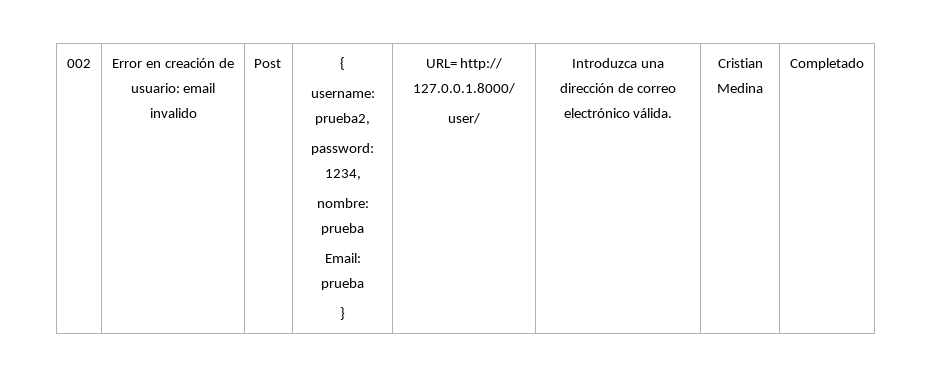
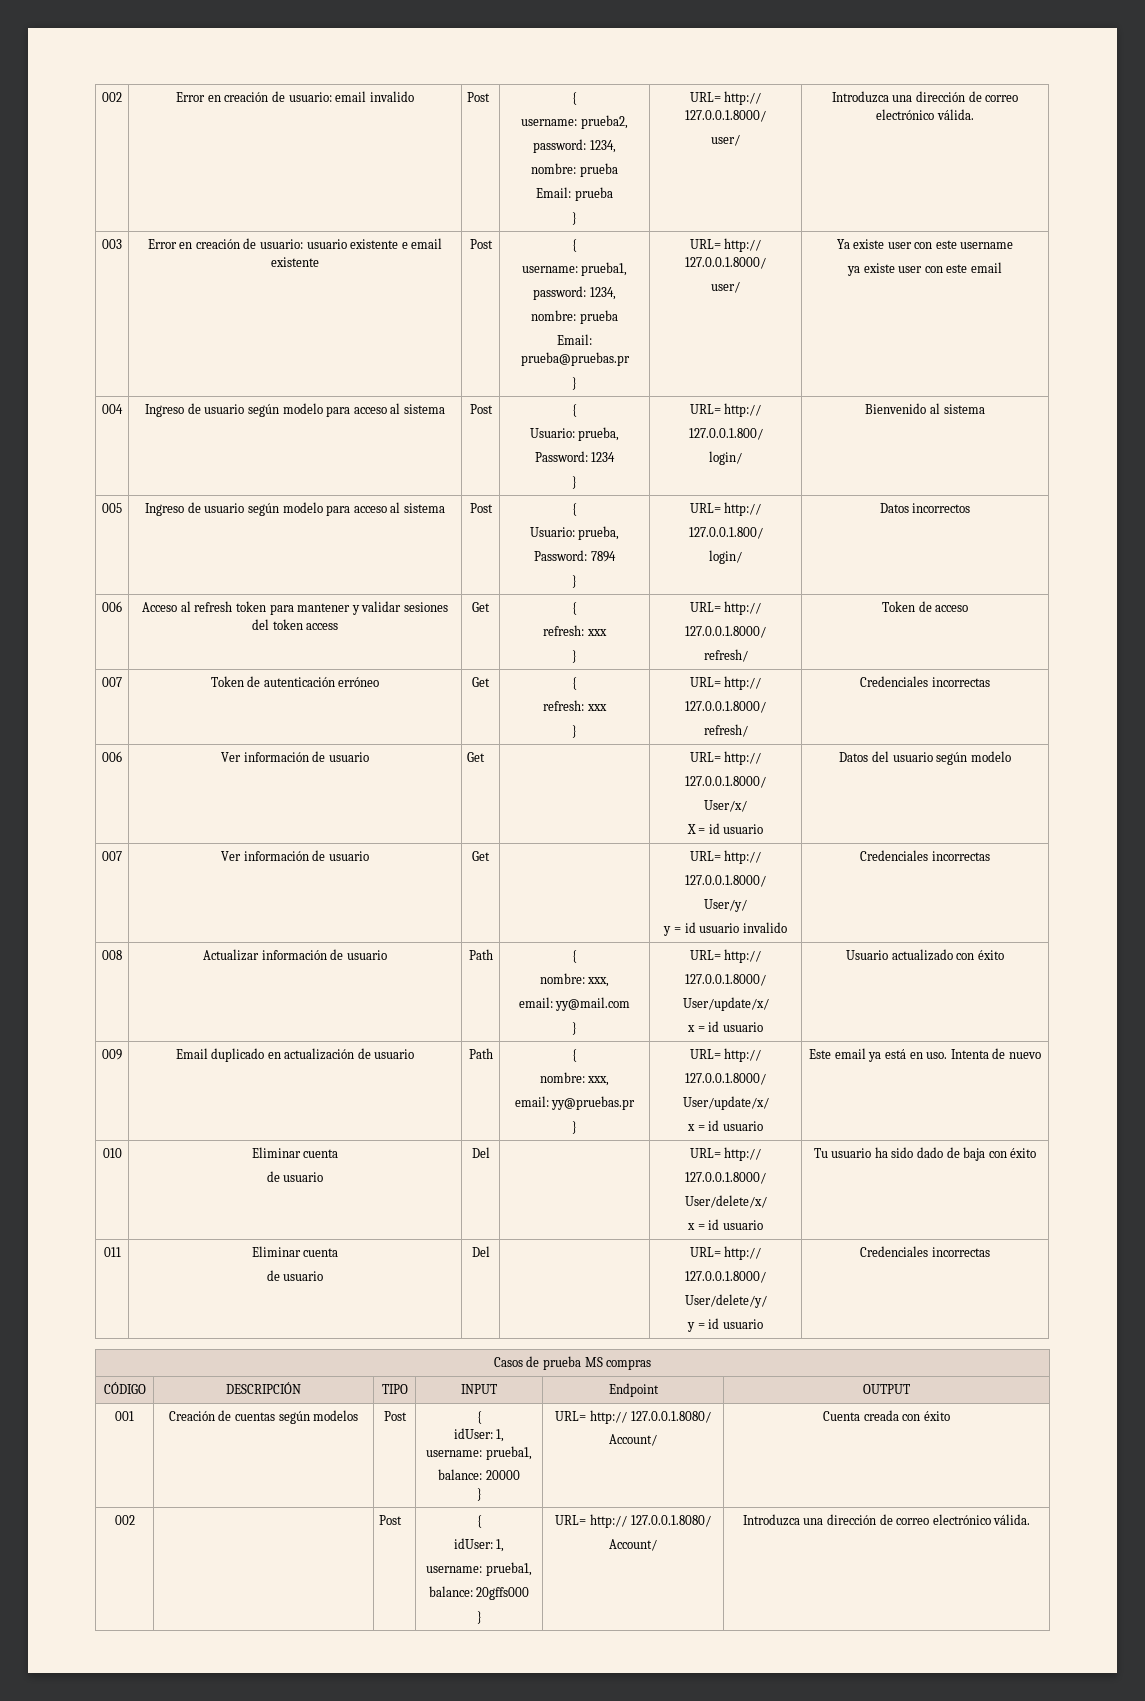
  002 | Error en creación de usuario: email invalido | Post | {
  username: prueba2,
  password: 1234,
  nombre: prueba
  Email: prueba
  } | URL= http:// 127.0.0.1.8000/
- user/ | Introduzca una dirección de correo electrónico válida. | Cristian Medina | Completado
+ user/ | Introduzca una dirección de correo electrónico válida.
+ 003 | Error en creación de usuario: usuario existente e email existente | Post | {
+ username: prueba1,
+ password: 1234,
+ nombre: prueba
+ Email: prueba@pruebas.pr
+ } | URL= http:// 127.0.0.1.8000/
+ user/ | Ya existe user con este username
+ ya existe user con este email
+ 004 | Ingreso de usuario según modelo para acceso al sistema | Post | {
+ Usuario: prueba,
+ Password: 1234
+ } | URL= http://
+ 127.0.0.1.800/
+ login/ | Bienvenido al sistema
+ 005 | Ingreso de usuario según modelo para acceso al sistema | Post | {
+ Usuario: prueba,
+ Password: 7894
+ } | URL= http://
+ 127.0.0.1.800/
+ login/ | Datos incorrectos
+ 006 | Acceso al refresh token para mantener y validar sesiones del token access | Get | {
+ refresh: xxx
+ } | URL= http://
+ 127.0.0.1.8000/
+ refresh/ | Token de acceso
+ 007 | Token de autenticación erróneo | Get | {
+ refresh: xxx
+ } | URL= http://
+ 127.0.0.1.8000/
+ refresh/ | Credenciales incorrectas
+ 006 | Ver información de usuario | Get | | URL= http://
+ 127.0.0.1.8000/
+ User/x/
+ X = id usuario | Datos del usuario según modelo
+ 007 | Ver información de usuario | Get | | URL= http://
+ 127.0.0.1.8000/
+ User/y/
+ y = id usuario invalido | Credenciales incorrectas
+ 008 | Actualizar información de usuario | Path | {
+ nombre: xxx,
+ email: yy@mail.com
+ } | URL= http://
+ 127.0.0.1.8000/
+ User/update/x/
+ x = id usuario | Usuario actualizado con éxito
+ 009 | Email duplicado en actualización de usuario | Path | {
+ nombre: xxx,
+ email: yy@pruebas.pr
+ } | URL= http://
+ 127.0.0.1.8000/
+ User/update/x/
+ x = id usuario | Este email ya está en uso. Intenta de nuevo
+ 010 | Eliminar cuenta
+ de usuario | Del | | URL= http://
+ 127.0.0.1.8000/
+ User/delete/x/
+ x = id usuario | Tu usuario ha sido dado de baja con éxito
+ 011 | Eliminar cuenta
+ de usuario | Del | | URL= http://
+ 127.0.0.1.8000/
+ User/delete/y/
+ y = id usuario | Credenciales incorrectas
+ Casos de prueba MS compras
+ CÓDIGO | DESCRIPCIÓN | TIPO | INPUT | Endpoint | OUTPUT
+ 001 | Creación de cuentas según modelos | Post | {
+ idUser: 1,
+ username: prueba1,
+ balance: 20000
+ } | URL= http:// 127.0.0.1.8080/
+ Account/ | Cuenta creada con éxito
+ 002 | | Post | {
+ idUser: 1,
+ username: prueba1,
+ balance: 20gffs000
+ } | URL= http:// 127.0.0.1.8080/
+ Account/ | Introduzca una dirección de correo electrónico válida.

